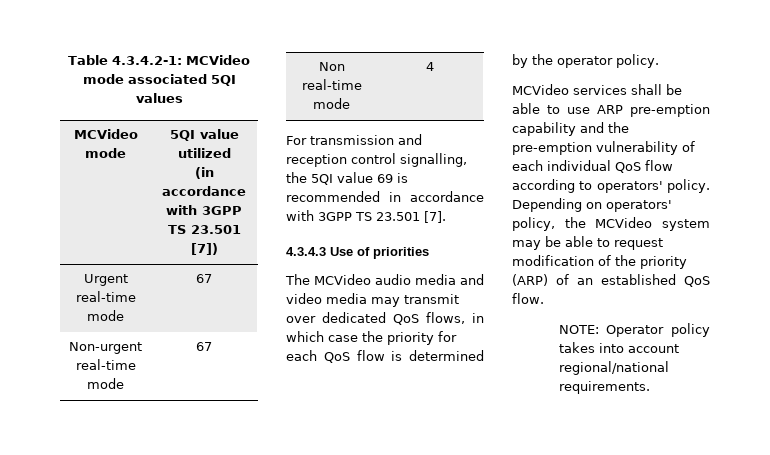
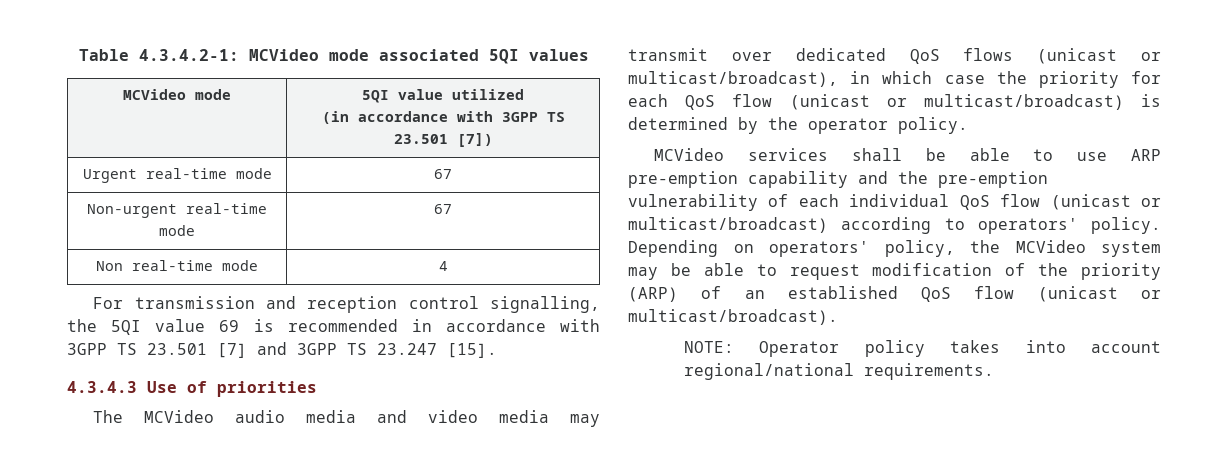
- For transmission and reception control signalling, the 5QI value 69 is recommended in accordance with 3GPP TS 23.501 [7].
+ For transmission and reception control signalling, the 5QI value 69 is recommended in accordance with 3GPP TS 23.501 [7] and 3GPP TS 23.247 [15].
- The MCVideo audio media and video media may transmit over dedicated QoS flows, in which case the priority for each QoS flow is determined by the operator policy.
+ The MCVideo audio media and video media may transmit over dedicated QoS flows (unicast or multicast/broadcast), in which case the priority for each QoS flow (unicast or multicast/broadcast) is determined by the operator policy.
- MCVideo services shall be able to use ARP pre-emption capability and the pre-emption vulnerability of each individual QoS flow according to operators' policy.
+ MCVideo services shall be able to use ARP pre-emption capability and the pre-emption vulnerability of each individual QoS flow (unicast or multicast/broadcast) according to operators' policy.
- Depending on operators' policy, the MCVideo system may be able to request modification of the priority (ARP) of an established QoS flow.
+ Depending on operators' policy, the MCVideo system may be able to request modification of the priority (ARP) of an established QoS flow (unicast or multicast/broadcast).

